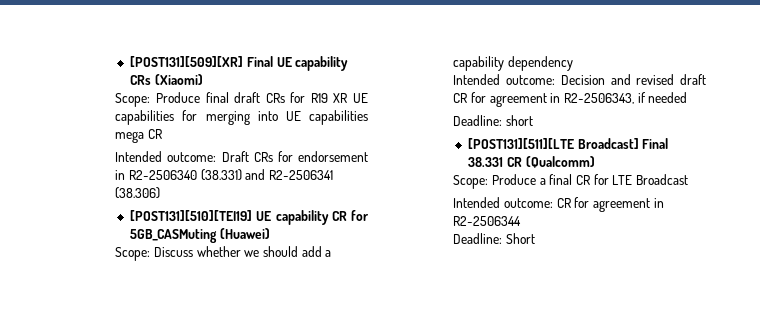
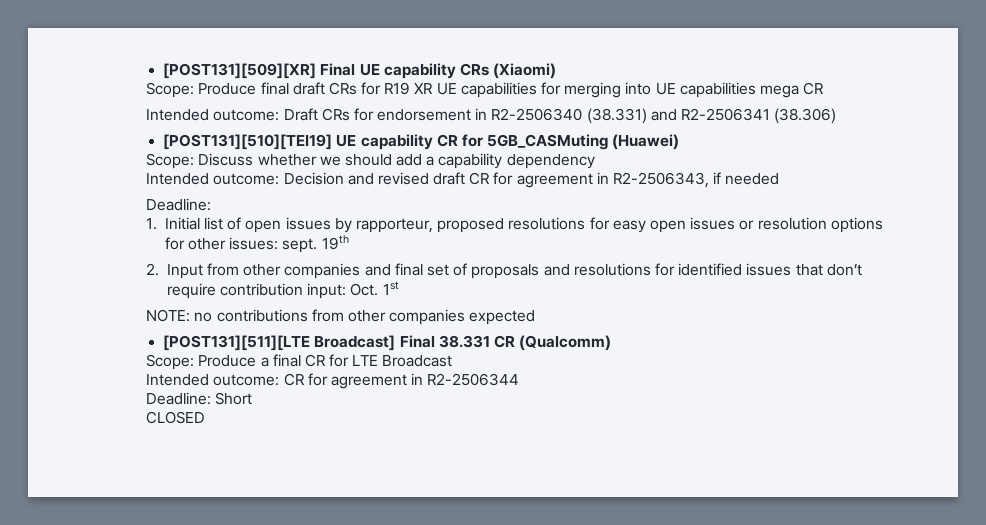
  Intended outcome: Decision and revised draft CR for agreement in R2-2506343, if needed
- Deadline: short
+ Deadline:
+ 1. Initial list of open issues by rapporteur, proposed resolutions for easy open issues or resolution options for other issues: sept. 19th
+ 2. Input from other companies and final set of proposals and resolutions for identified issues that don’t require contribution input: Oct. 1st
+ NOTE: no contributions from other companies expected
+ CLOSED

